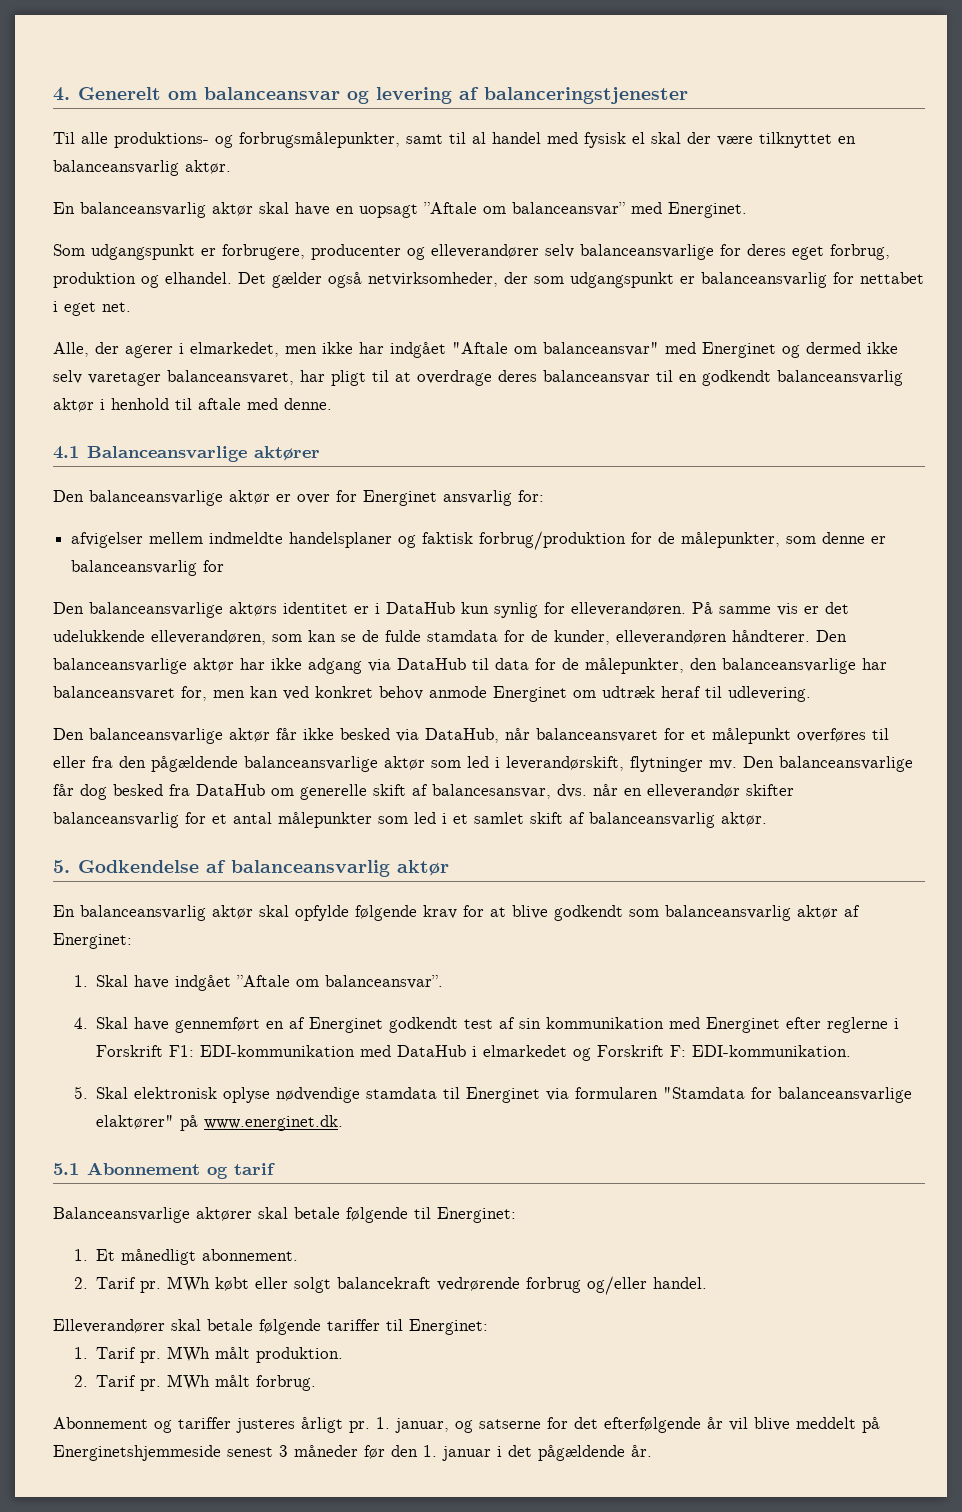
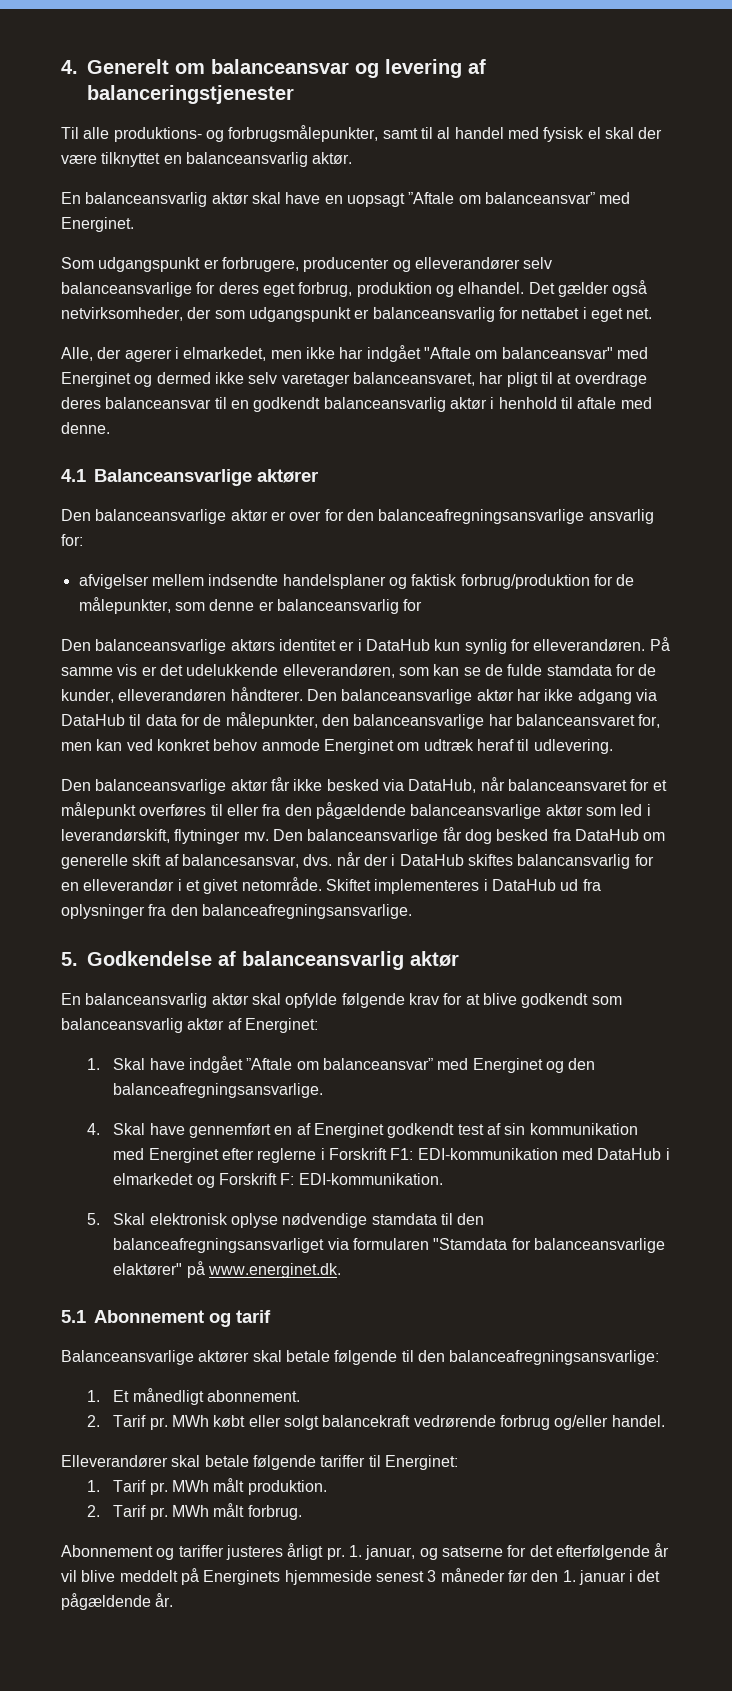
- Den balanceansvarlige aktør er over for Energinet ansvarlig for:
+ Den balanceansvarlige aktør er over for den balanceafregningsansvarlige ansvarlig for:
- afvigelser mellem indmeldte handelsplaner og faktisk forbrug/produktion for de målepunkter, som denne er balanceansvarlig for
+ afvigelser mellem indsendte handelsplaner og faktisk forbrug/produktion for de målepunkter, som denne er balanceansvarlig for
- Den balanceansvarlige får dog besked fra DataHub om generelle skift af balancesansvar, dvs. når en elleverandør skifter balanceansvarlig for et antal målepunkter som led i et samlet skift af balanceansvarlig aktør.
+ Den balanceansvarlige får dog besked fra DataHub om generelle skift af balancesansvar, dvs. når der i DataHub skiftes balancansvarlig for en elleverandør i et givet netområde. Skiftet implementeres i DataHub ud fra oplysninger fra den balanceafregningsansvarlige.
- 1. Skal have indgået ”Aftale om balanceansvar”.
+ 1. Skal have indgået ”Aftale om balanceansvar” med Energinet og den balanceafregningsansvarlige.
- 5. Skal elektronisk oplyse nødvendige stamdata til Energinet via formularen "Stamdata for balanceansvarlige elaktører" på www.energinet.dk.
+ 5. Skal elektronisk oplyse nødvendige stamdata til den balanceafregningsansvarliget via formularen "Stamdata for balanceansvarlige elaktører" på www.energinet.dk.
- Balanceansvarlige aktører skal betale følgende til Energinet:
+ Balanceansvarlige aktører skal betale følgende til den balanceafregningsansvarlige:
- 1. januar, og satserne for det efterfølgende år vil blive meddelt på Energinetshjemmeside senest 3 måneder før den 1. januar i det pågældende år.
+ 1. januar, og satserne for det efterfølgende år vil blive meddelt på Energinets hjemmeside senest 3 måneder før den 1. januar i det pågældende år.

